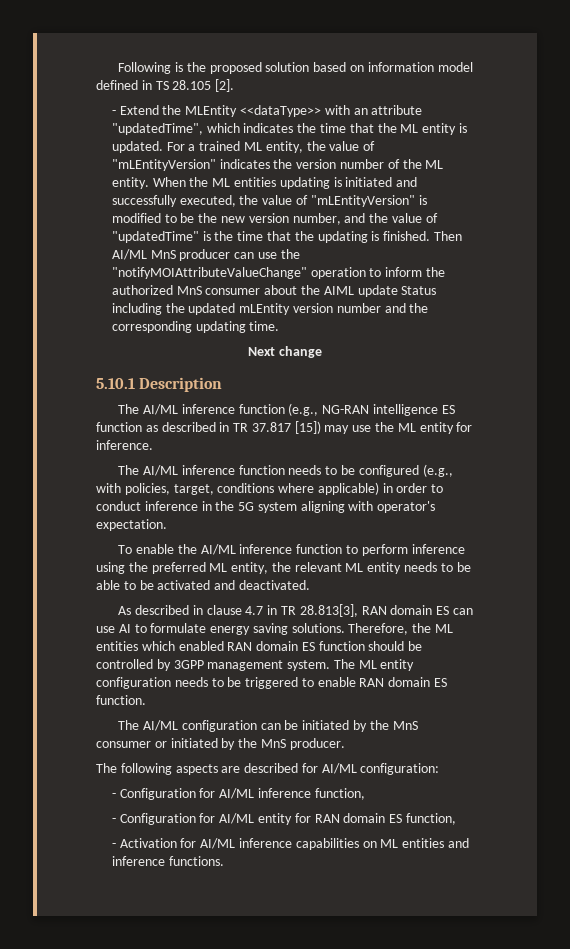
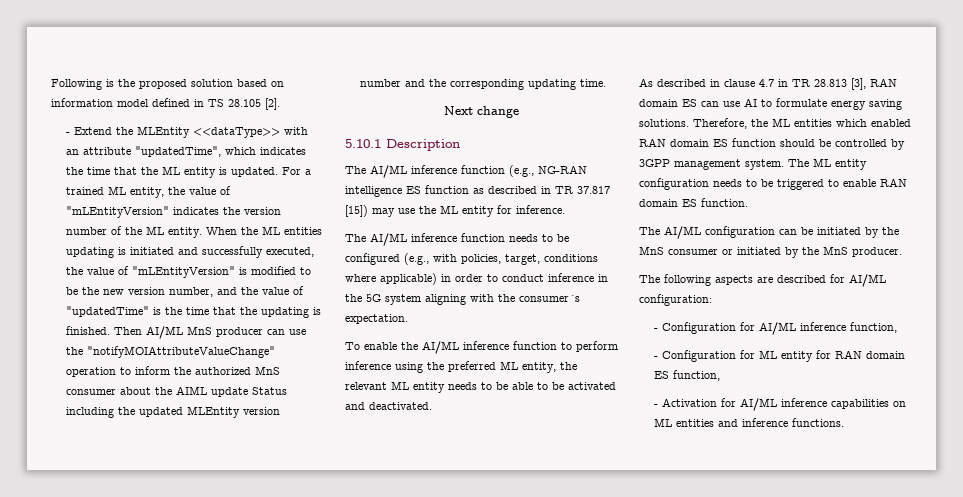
- Then AI/ML MnS producer can use the "notifyMOIAttributeValueChange" operation to inform the authorized MnS consumer about the AIML update Status including the updated mLEntity version number and the corresponding updating time.
+ Then AI/ML MnS producer can use the "notifyMOIAttributeValueChange" operation to inform the authorized MnS consumer about the AIML update Status including the updated MLEntity version number and the corresponding updating time.
- The AI/ML inference function needs to be configured (e.g., with policies, target, conditions where applicable) in order to conduct inference in the 5G system aligning with operator's expectation.
+ The AI/ML inference function needs to be configured (e.g., with policies, target, conditions where applicable) in order to conduct inference in the 5G system aligning with the consumer´s expectation.
- As described in clause 4.7 in TR 28.813[3], RAN domain ES can use AI to formulate energy saving solutions.
+ As described in clause 4.7 in TR 28.813 [3], RAN domain ES can use AI to formulate energy saving solutions.
- - Configuration for AI/ML entity for RAN domain ES function,
+ - Configuration for ML entity for RAN domain ES function,

